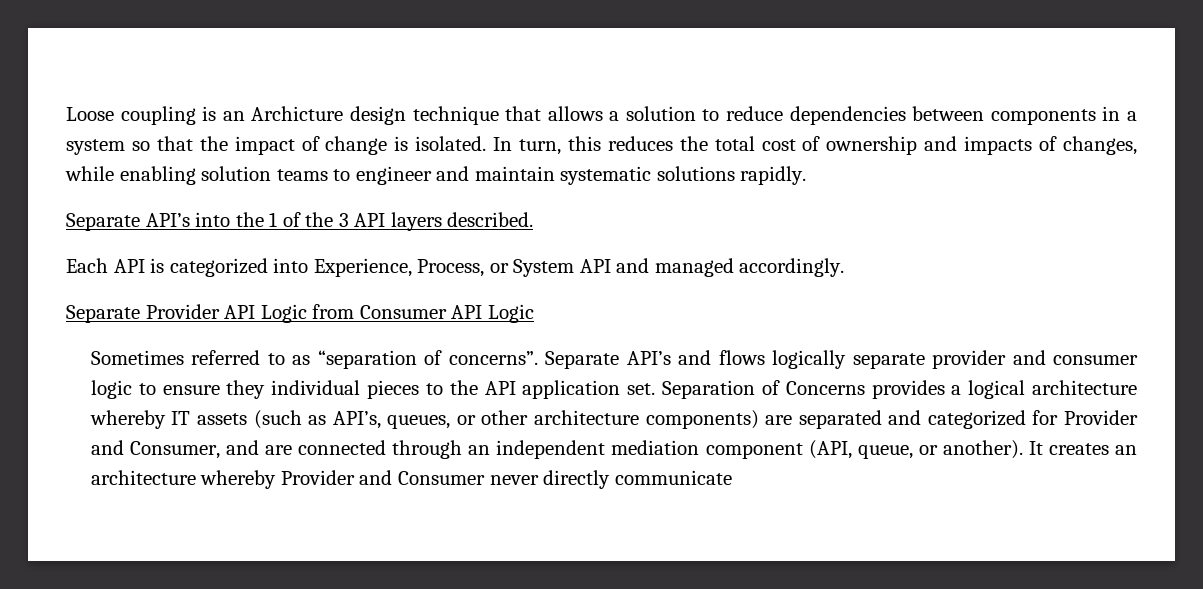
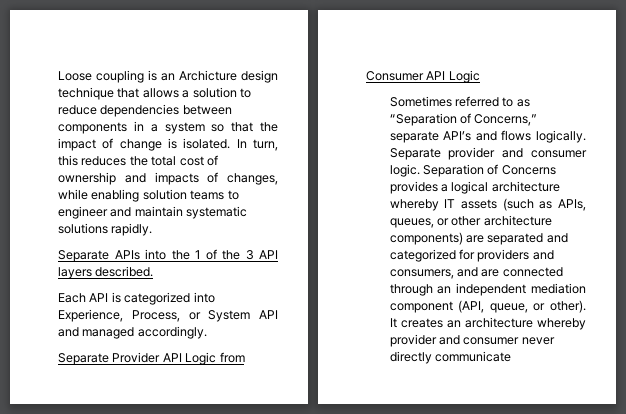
- Separate API’s into the 1 of the 3 API layers described.
+ Separate APIs into the 1 of the 3 API layers described.
- Sometimes referred to as “separation of concerns”. Separate API’s and flows logically separate provider and consumer logic to ensure they individual pieces to the API application set.
+ Sometimes referred to as “Separation of Concerns,” separate API’s and flows logically. Separate provider and consumer logic.
- Separation of Concerns provides a logical architecture whereby IT assets (such as API’s, queues, or other architecture components) are separated and categorized for Provider and Consumer, and are connected through an independent mediation component (API, queue, or another).
+ Separation of Concerns provides a logical architecture whereby IT assets (such as APIs, queues, or other architecture components) are separated and categorized for providers and consumers, and are connected through an independent mediation component (API, queue, or other).
- It creates an architecture whereby Provider and Consumer never directly communicate
+ It creates an architecture whereby provider and consumer never directly communicate

